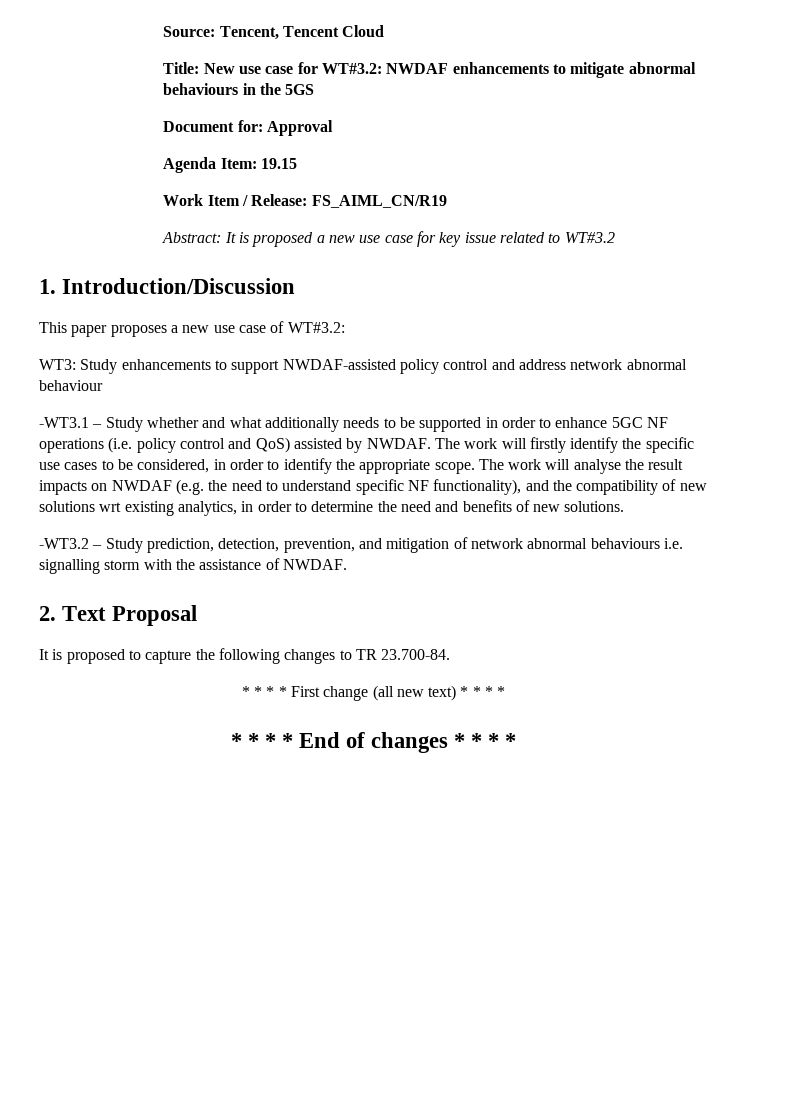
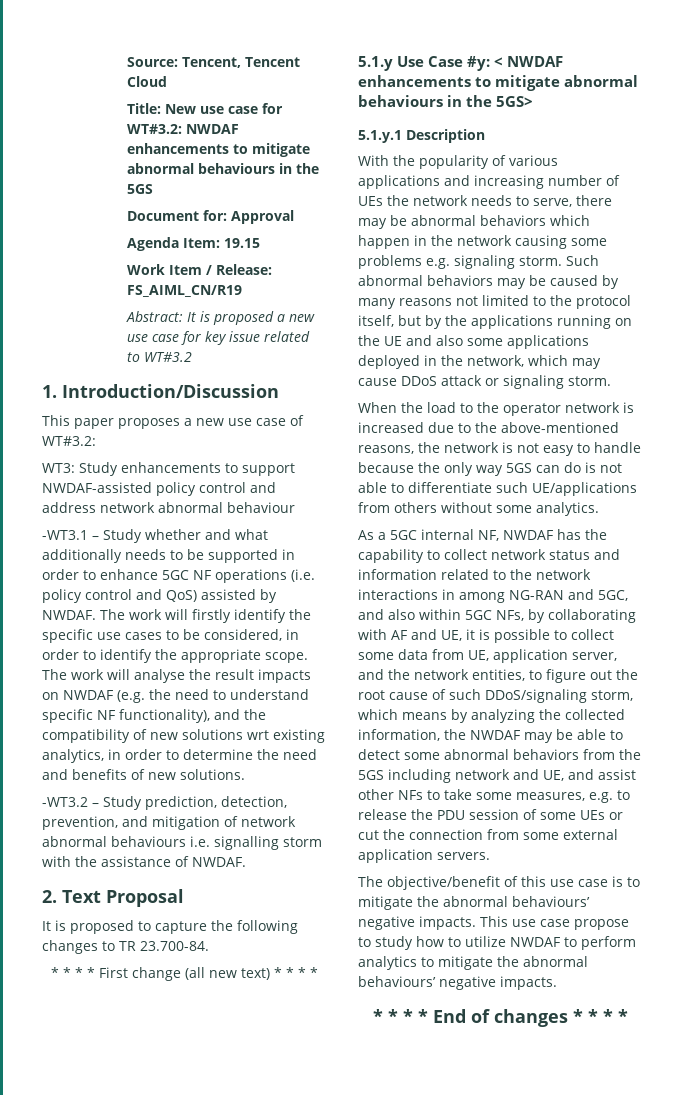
+ 5.1.y Use Case #y: < NWDAF enhancements to mitigate abnormal behaviours in the 5GS>
+ 5.1.y.1 Description
+ With the popularity of various applications and increasing number of UEs the network needs to serve, there may be abnormal behaviors which happen in the network causing some problems e.g. signaling storm. Such abnormal behaviors may be caused by many reasons not limited to the protocol itself, but by the applications running on the UE and also some applications deployed in the network, which may cause DDoS attack or signaling storm.
+ When the load to the operator network is increased due to the above-mentioned reasons, the network is not easy to handle because the only way 5GS can do is not able to differentiate such UE/applications from others without some analytics.
+ As a 5GC internal NF, NWDAF has the capability to collect network status and information related to the network interactions in among NG-RAN and 5GC, and also within 5GC NFs, by collaborating with AF and UE, it is possible to collect some data from UE, application server, and the network entities, to figure out the root cause of such DDoS/signaling storm, which means by analyzing the collected information, the NWDAF may be able to detect some abnormal behaviors from the 5GS including network and UE, and assist other NFs to take some measures, e.g. to release the PDU session of some UEs or cut the connection from some external application servers.
+ The objective/benefit of this use case is to mitigate the abnormal behaviours’ negative impacts. This use case propose to study how to utilize NWDAF to perform analytics to mitigate the abnormal behaviours’ negative impacts.

